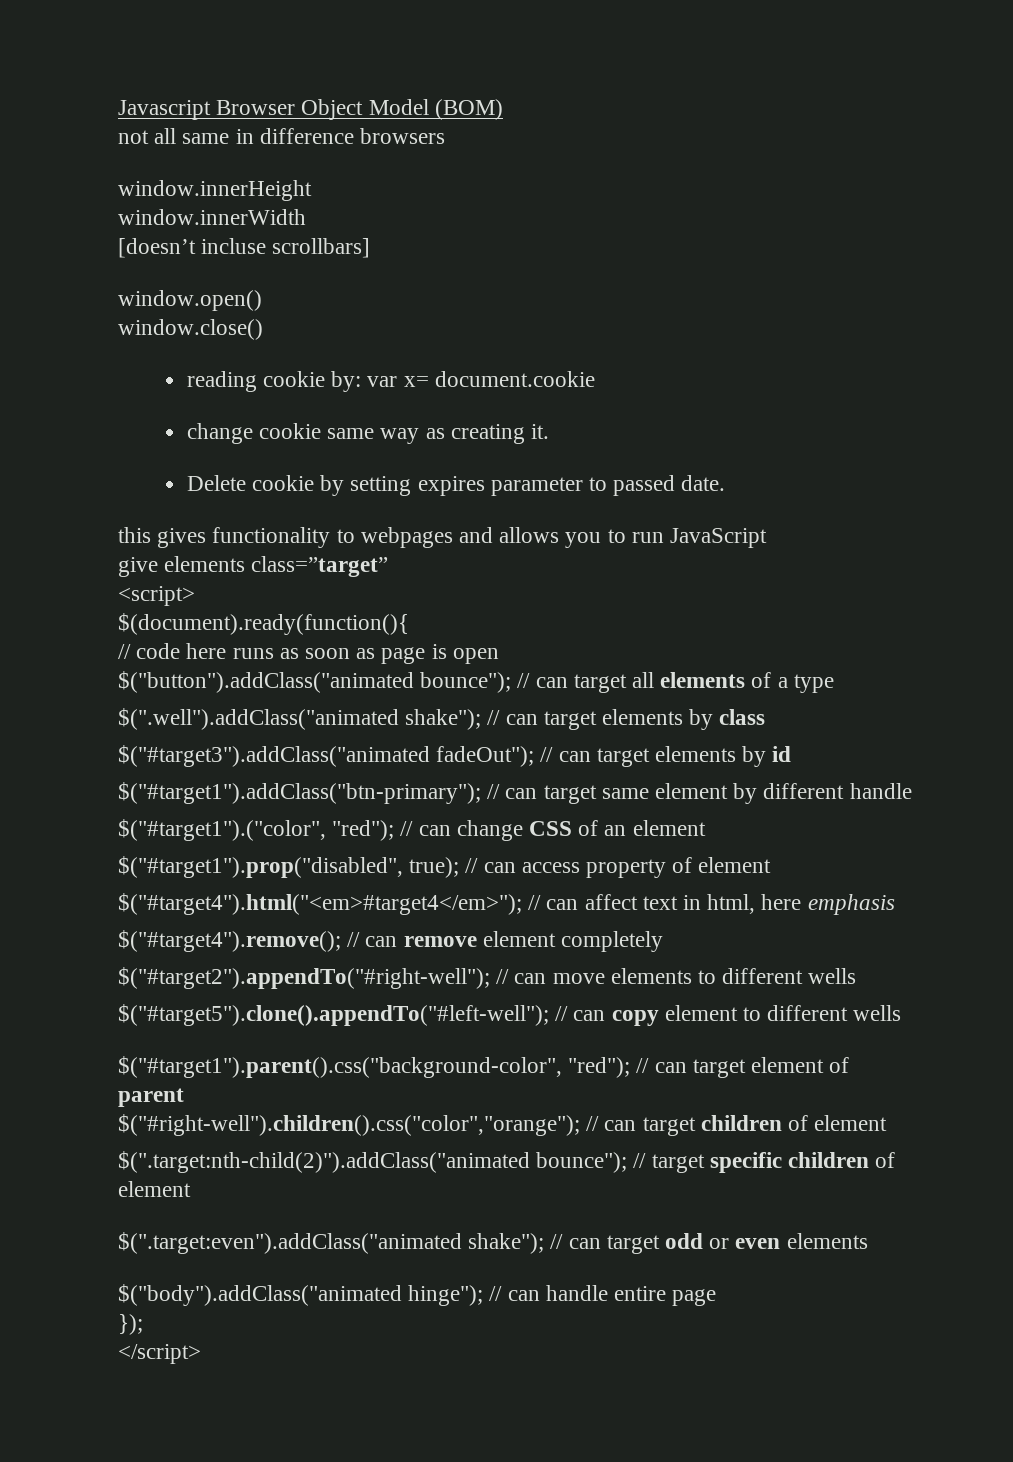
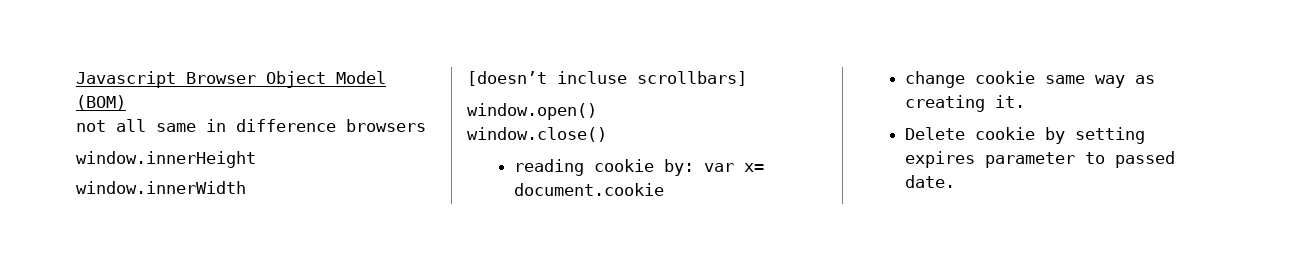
- this gives functionality to webpages and allows you to run JavaScript
- give elements class=”target”
- <script>
- $(document).ready(function(){
- // code here runs as soon as page is open
- $("button").addClass("animated bounce"); // can target all elements of a type
- $(".well").addClass("animated shake"); // can target elements by class
- $("#target3").addClass("animated fadeOut"); // can target elements by id
- $("#target1").addClass("btn-primary"); // can target same element by different handle
- $("#target1").("color", "red"); // can change CSS of an element
- $("#target1").prop("disabled", true); // can access property of element
- $("#target4").html("<em>#target4</em>"); // can affect text in html, here emphasis
- $("#target4").remove(); // can remove element completely
- $("#target2").appendTo("#right-well"); // can move elements to different wells
- $("#target5").clone().appendTo("#left-well"); // can copy element to different wells
- $("#target1").parent().css("background-color", "red"); // can target element of parent
- $("#right-well").children().css("color","orange"); // can target children of element
- $(".target:nth-child(2)").addClass("animated bounce"); // target specific children of element
- $(".target:even").addClass("animated shake"); // can target odd or even elements
- $("body").addClass("animated hinge"); // can handle entire page
- });
- </script>

